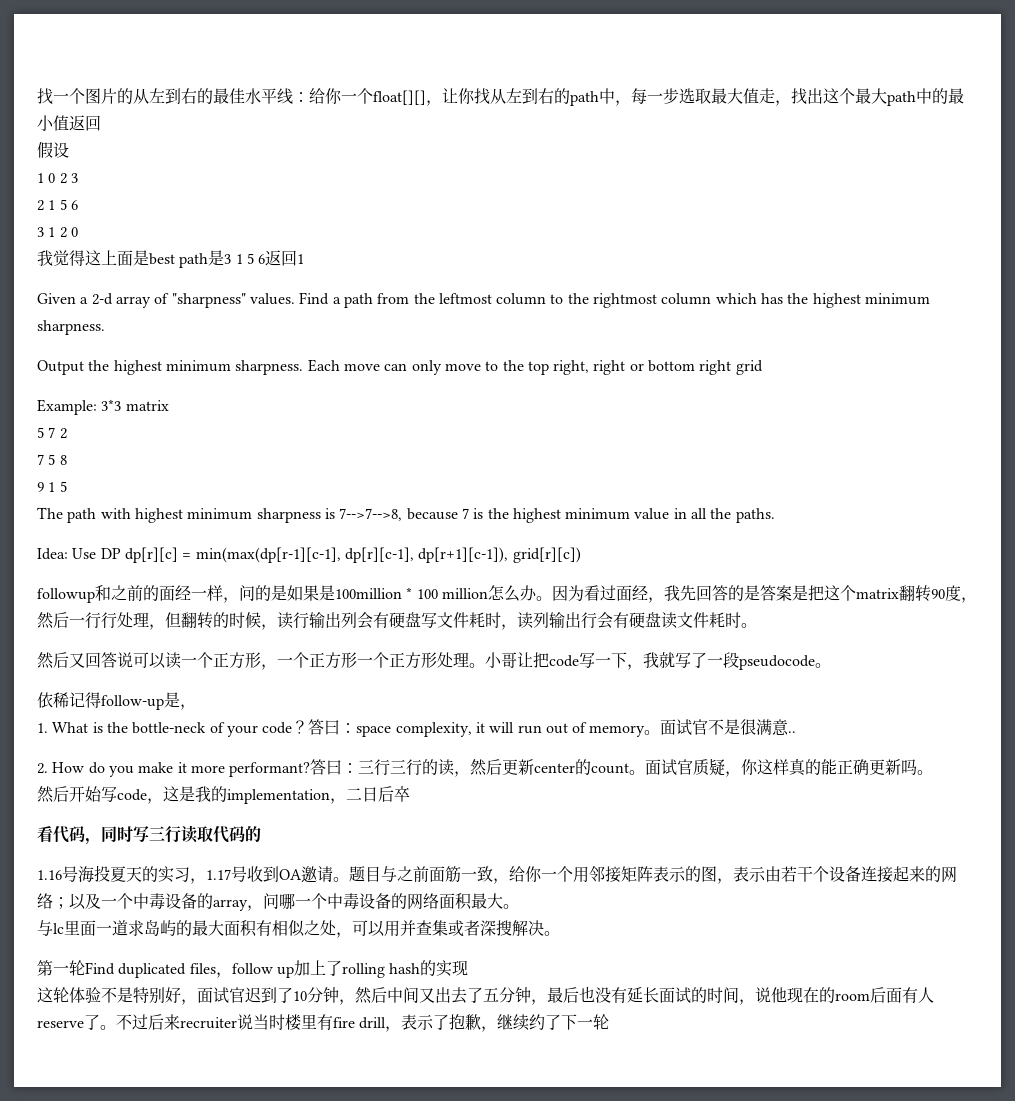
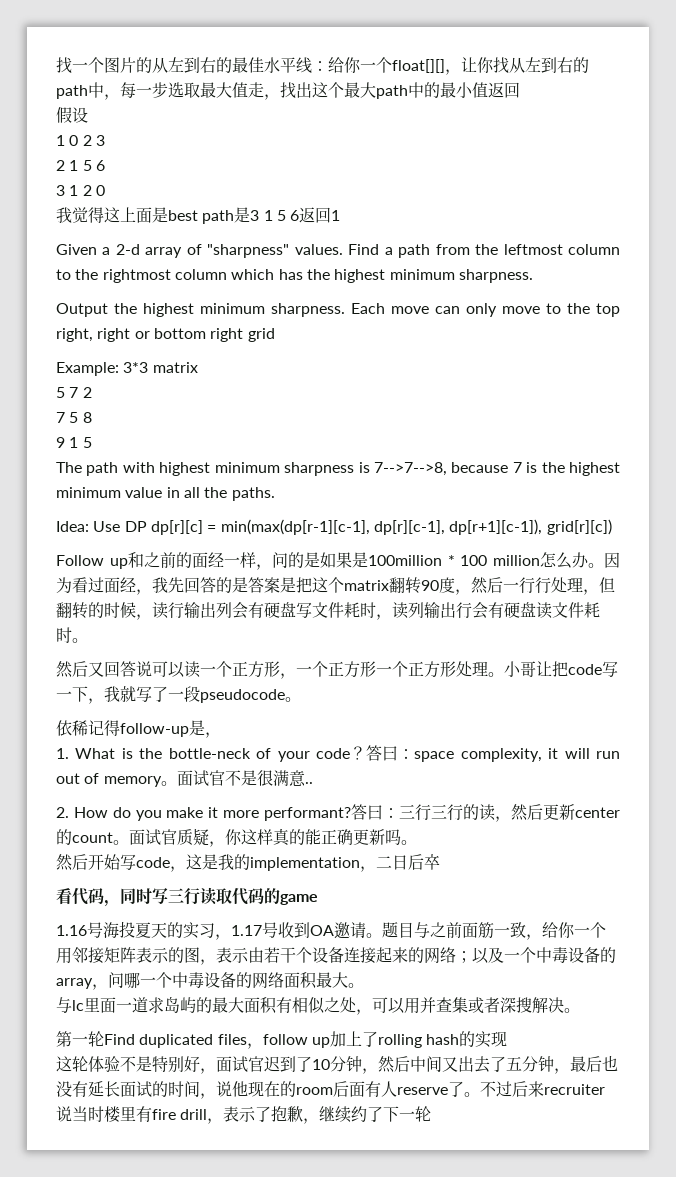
- followup和之前的面经一样，问的是如果是100million * 100 million怎么办。
+ Follow up和之前的面经一样，问的是如果是100million * 100 million怎么办。
- 看代码，同时写三行读取代码的
+ 看代码，同时写三行读取代码的game

